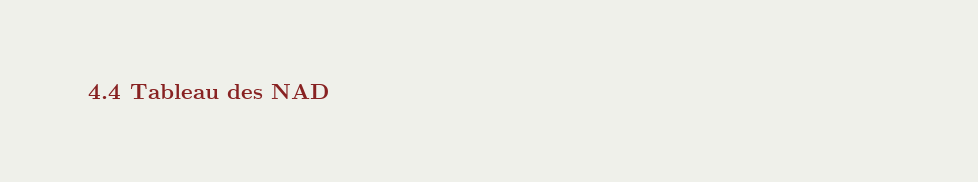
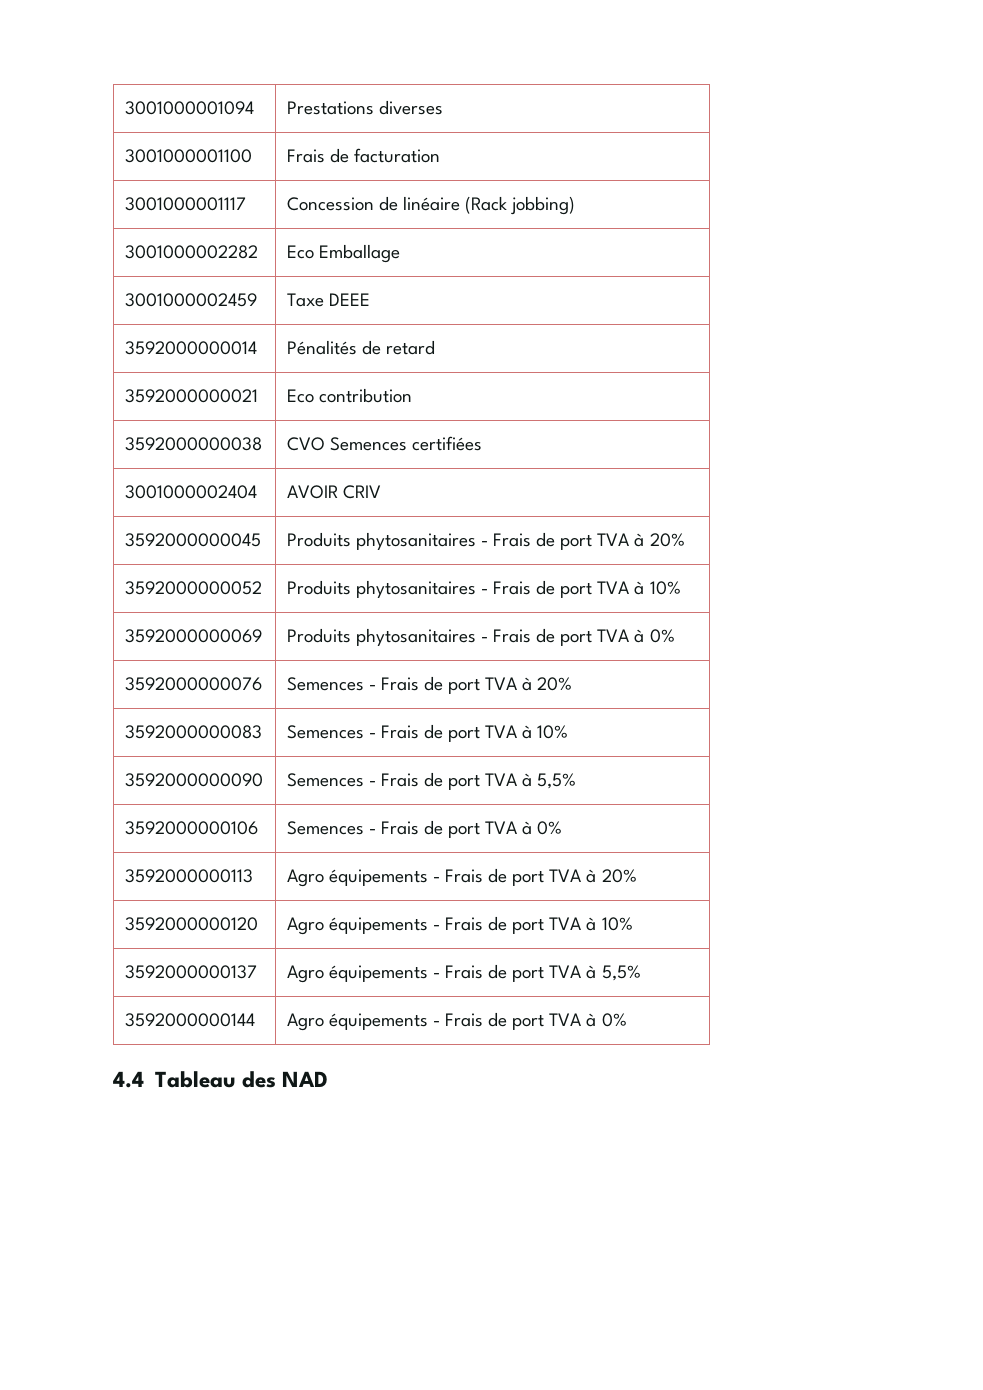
+ 3001000001094 | Prestations diverses
+ 3001000001100 | Frais de facturation
+ 3001000001117 | Concession de linéaire (Rack jobbing)
+ 3001000002282 | Eco Emballage
+ 3001000002459 | Taxe DEEE
+ 3592000000014 | Pénalités de retard
+ 3592000000021 | Eco contribution
+ 3592000000038 | CVO Semences certifiées
+ 3001000002404 | AVOIR CRIV
+ 3592000000045 | Produits phytosanitaires - Frais de port TVA à 20%
+ 3592000000052 | Produits phytosanitaires - Frais de port TVA à 10%
+ 3592000000069 | Produits phytosanitaires - Frais de port TVA à 0%
+ 3592000000076 | Semences - Frais de port TVA à 20%
+ 3592000000083 | Semences - Frais de port TVA à 10%
+ 3592000000090 | Semences - Frais de port TVA à 5,5%
+ 3592000000106 | Semences - Frais de port TVA à 0%
+ 3592000000113 | Agro équipements - Frais de port TVA à 20%
+ 3592000000120 | Agro équipements - Frais de port TVA à 10%
+ 3592000000137 | Agro équipements - Frais de port TVA à 5,5%
+ 3592000000144 | Agro équipements - Frais de port TVA à 0%

